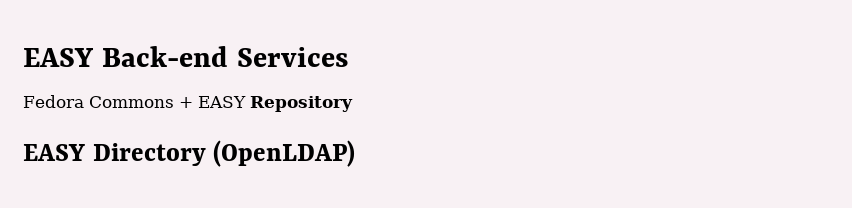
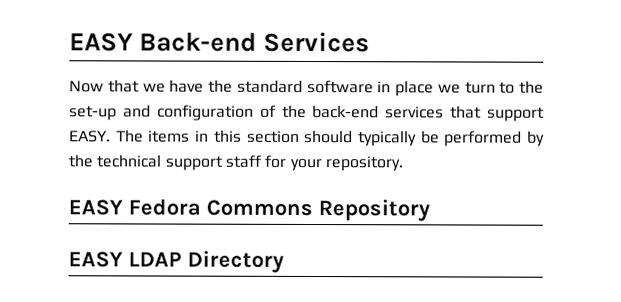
- Fedora Commons + EASY Repository
+ Now that we have the standard software in place we turn to the set-up and configuration of the back-end services that support EASY. The items in this section should typically be performed by the technical support staff for your repository.
+ EASY Fedora Commons Repository
- EASY Directory (OpenLDAP)
+ EASY LDAP Directory

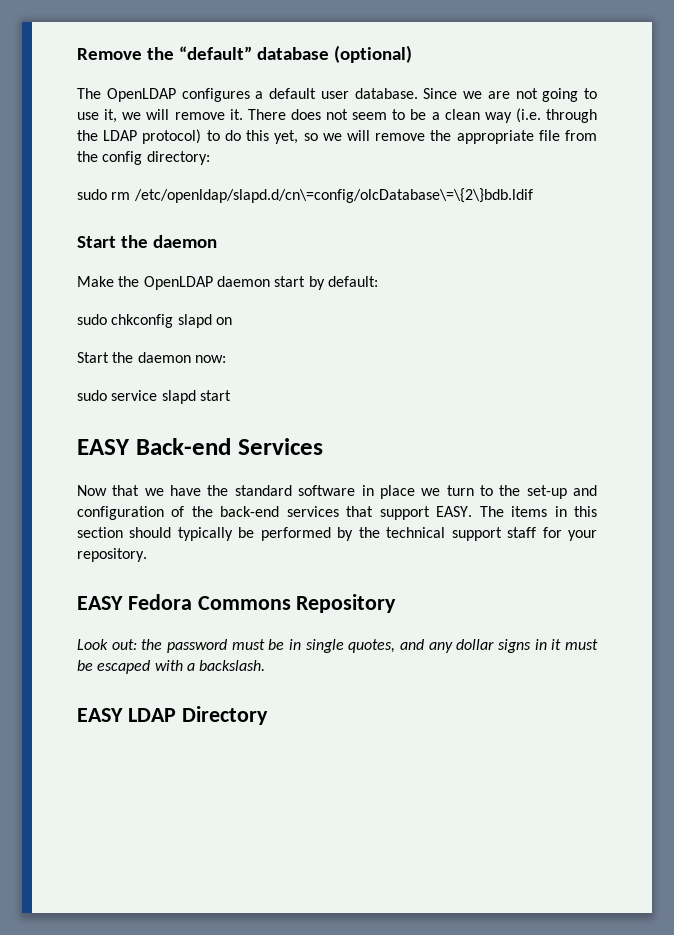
+ Remove the “default” database (optional)
+ The OpenLDAP configures a default user database. Since we are not going to use it, we will remove it. There does not seem to be a clean way (i.e. through the LDAP protocol) to do this yet, so we will remove the appropriate file from the config directory:
+ sudo rm /etc/openldap/slapd.d/cn\=config/olcDatabase\=\{2\}bdb.ldif
+ Start the daemon
+ Make the OpenLDAP daemon start by default:
+ sudo chkconfig slapd on
+ Start the daemon now:
+ sudo service slapd start
+ Look out: the password must be in single quotes, and any dollar signs in it must be escaped with a backslash.

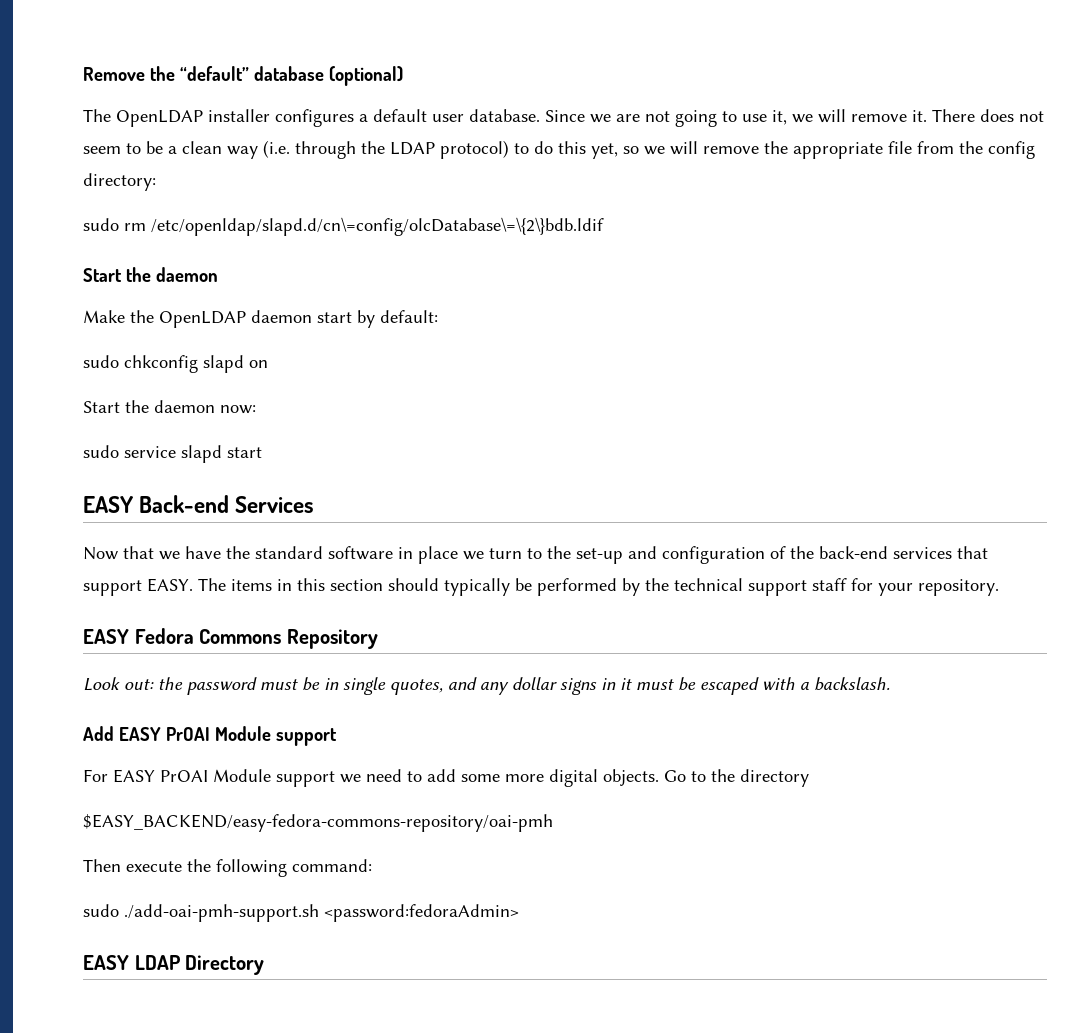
- The OpenLDAP configures a default user database.
+ The OpenLDAP installer configures a default user database.
+ Add EASY PrOAI Module support
+ For EASY PrOAI Module support we need to add some more digital objects. Go to the directory
+ $EASY_BACKEND/easy-fedora-commons-repository/oai-pmh
+ Then execute the following command:
+ sudo ./add-oai-pmh-support.sh <password:fedoraAdmin>

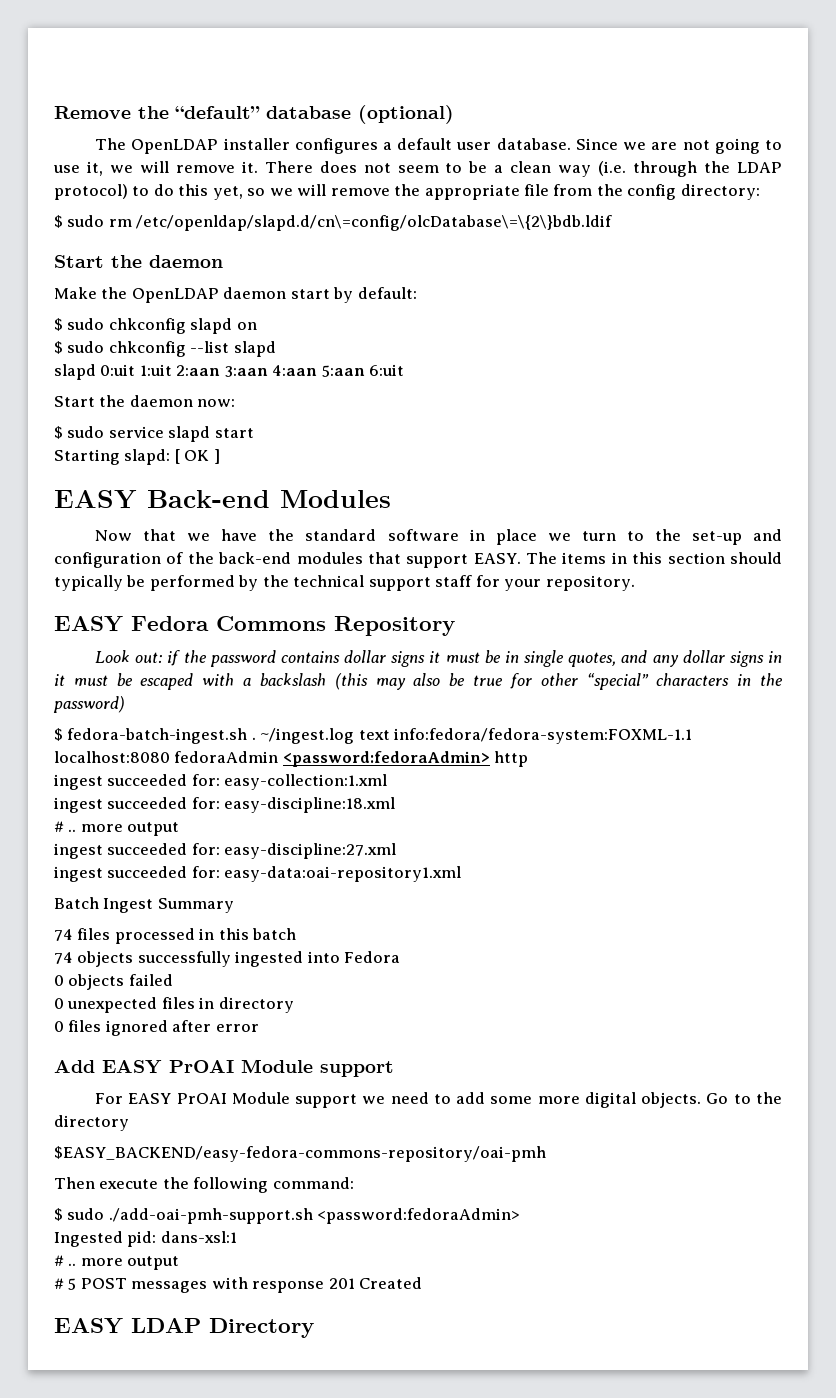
- sudo rm /etc/openldap/slapd.d/cn\=config/olcDatabase\=\{2\}bdb.ldif
+ $ sudo rm /etc/openldap/slapd.d/cn\=config/olcDatabase\=\{2\}bdb.ldif
- sudo chkconfig slapd on
+ $ sudo chkconfig slapd on
+ $ sudo chkconfig --list slapd
+ slapd 0:uit 1:uit 2:aan 3:aan 4:aan 5:aan 6:uit
- sudo service slapd start
+ $ sudo service slapd start
+ Starting slapd: [ OK ]
- EASY Back-end Services
+ EASY Back-end Modules
- Now that we have the standard software in place we turn to the set-up and configuration of the back-end services that support EASY.
+ Now that we have the standard software in place we turn to the set-up and configuration of the back-end modules that support EASY.
- Look out: the password must be in single quotes, and any dollar signs in it must be escaped with a backslash.
+ Look out: if the password contains dollar signs it must be in single quotes, and any dollar signs in it must be escaped with a backslash (this may also be true for other “special” characters in the password)
+ $ fedora-batch-ingest.sh . ~/ingest.log text info:fedora/fedora-system:FOXML-1.1 localhost:8080 fedoraAdmin <password:fedoraAdmin> http
+ ingest succeeded for: easy-collection:1.xml
+ ingest succeeded for: easy-discipline:18.xml
+ # .. more output
+ ingest succeeded for: easy-discipline:27.xml
+ ingest succeeded for: easy-data:oai-repository1.xml
+ Batch Ingest Summary
+ 74 files processed in this batch
+ 74 objects successfully ingested into Fedora
+ 0 objects failed
+ 0 unexpected files in directory
+ 0 files ignored after error
- sudo ./add-oai-pmh-support.sh <password:fedoraAdmin>
+ $ sudo ./add-oai-pmh-support.sh <password:fedoraAdmin>
+ Ingested pid: dans-xsl:1
+ # .. more output
+ # 5 POST messages with response 201 Created

